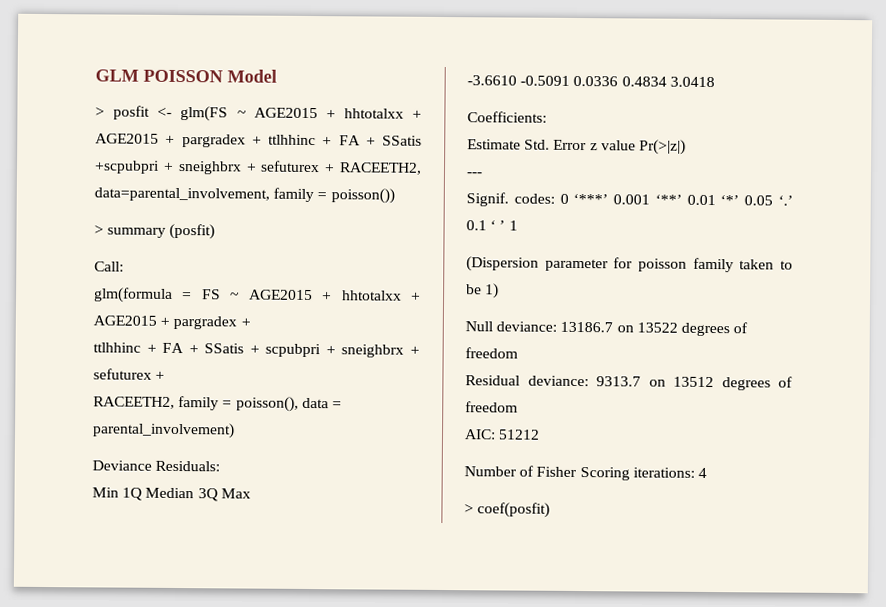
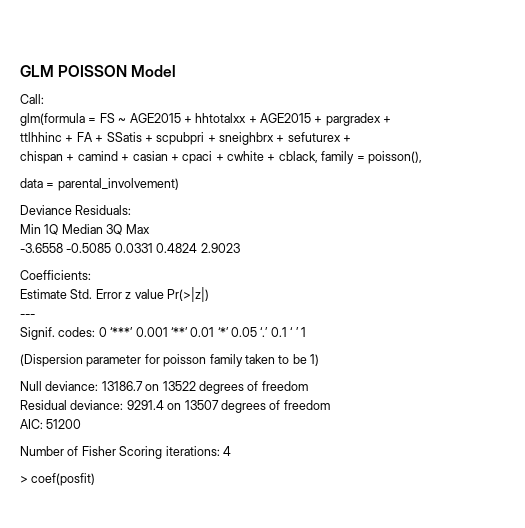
- > posfit <- glm(FS ~ AGE2015 + hhtotalxx + AGE2015 + pargradex + ttlhhinc + FA + SSatis +scpubpri + sneighbrx + sefuturex + RACEETH2, data=parental_involvement, family = poisson())
- > summary (posfit)
- RACEETH2, family = poisson(), data = parental_involvement)
+ chispan + camind + casian + cpaci + cwhite + cblack, family = poisson(),
+ data = parental_involvement)
- -3.6610 -0.5091 0.0336 0.4834 3.0418
+ -3.6558 -0.5085 0.0331 0.4824 2.9023
- Residual deviance: 9313.7 on 13512 degrees of freedom
+ Residual deviance: 9291.4 on 13507 degrees of freedom
- AIC: 51212
+ AIC: 51200

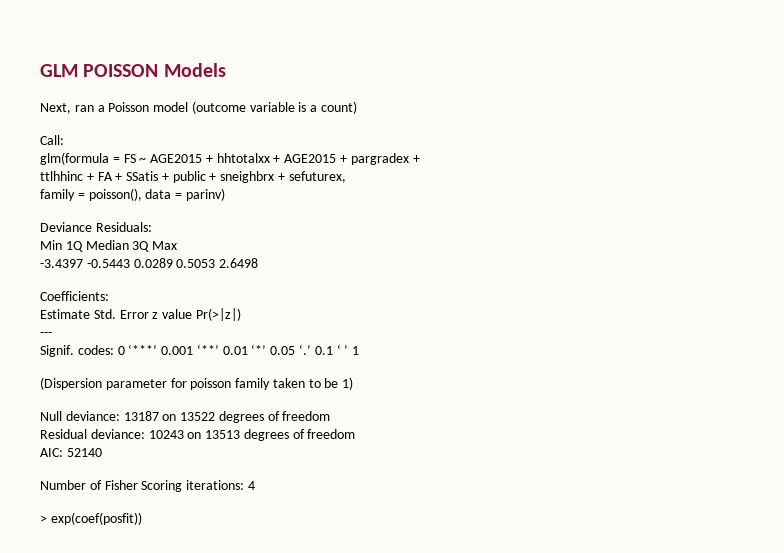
- GLM POISSON Model
+ GLM POISSON Models
+ Next, ran a Poisson model (outcome variable is a count)
- ttlhhinc + FA + SSatis + scpubpri + sneighbrx + sefuturex +
- chispan + camind + casian + cpaci + cwhite + cblack, family = poisson(),
- data = parental_involvement)
+ ttlhhinc + FA + SSatis + public + sneighbrx + sefuturex,
+ family = poisson(), data = parinv)
- -3.6558 -0.5085 0.0331 0.4824 2.9023
+ -3.4397 -0.5443 0.0289 0.5053 2.6498
- Null deviance: 13186.7 on 13522 degrees of freedom
+ Null deviance: 13187 on 13522 degrees of freedom
- Residual deviance: 9291.4 on 13507 degrees of freedom
+ Residual deviance: 10243 on 13513 degrees of freedom
- AIC: 51200
+ AIC: 52140
- > coef(posfit)
+ > exp(coef(posfit))

